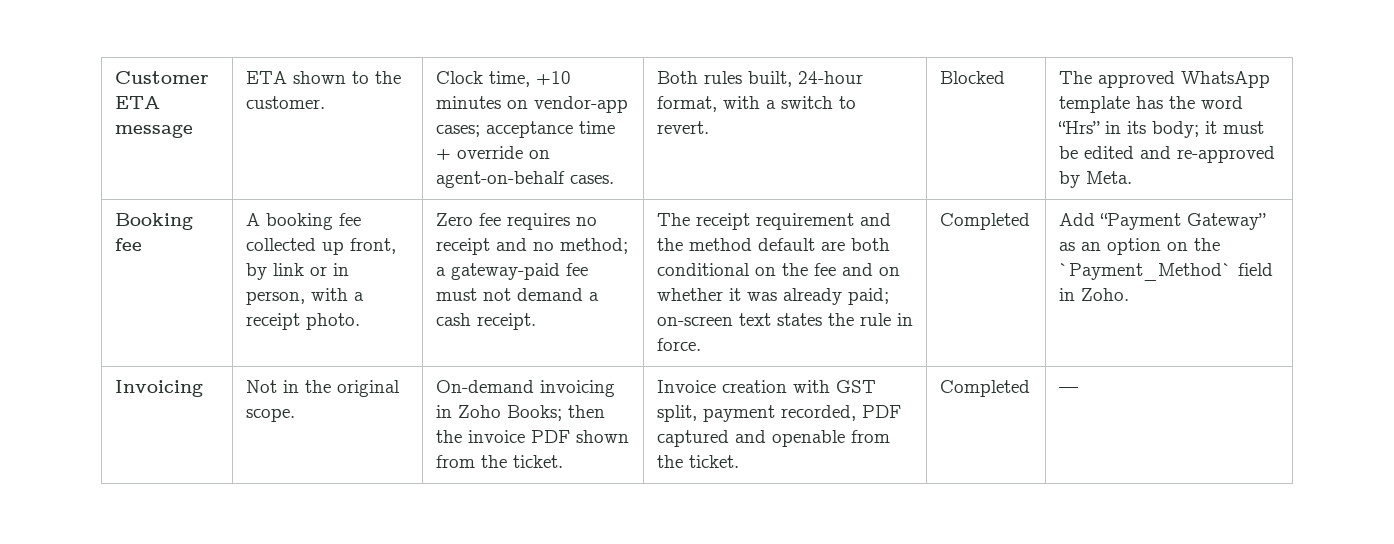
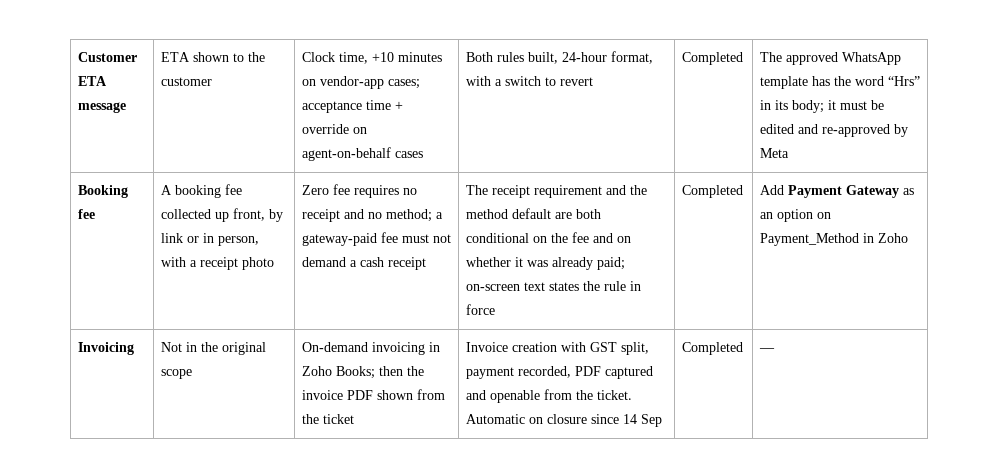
- ETA shown to the customer.
+ ETA shown to the customer
- Clock time, +10 minutes on vendor-app cases; acceptance time + override on agent-on-behalf cases.
+ Clock time, +10 minutes on vendor-app cases; acceptance time + override on agent-on-behalf cases
- Both rules built, 24-hour format, with a switch to revert. | Blocked
+ Both rules built, 24-hour format, with a switch to revert | Completed
- The approved WhatsApp template has the word “Hrs” in its body; it must be edited and re-approved by Meta.
+ The approved WhatsApp template has the word “Hrs” in its body; it must be edited and re-approved by Meta
- A booking fee collected up front, by link or in person, with a receipt photo.
+ A booking fee collected up front, by link or in person, with a receipt photo
- Zero fee requires no receipt and no method; a gateway-paid fee must not demand a cash receipt.
+ Zero fee requires no receipt and no method; a gateway-paid fee must not demand a cash receipt
- The receipt requirement and the method default are both conditional on the fee and on whether it was already paid; on-screen text states the rule in force.
+ The receipt requirement and the method default are both conditional on the fee and on whether it was already paid; on-screen text states the rule in force
- Add “Payment Gateway” as an option on the `Payment_Method` field in Zoho.
+ Add Payment Gateway as an option on Payment_Method in Zoho
- Not in the original scope.
+ Not in the original scope
- On-demand invoicing in Zoho Books; then the invoice PDF shown from the ticket.
+ On-demand invoicing in Zoho Books; then the invoice PDF shown from the ticket
+ Automatic on closure since 14 Sep

